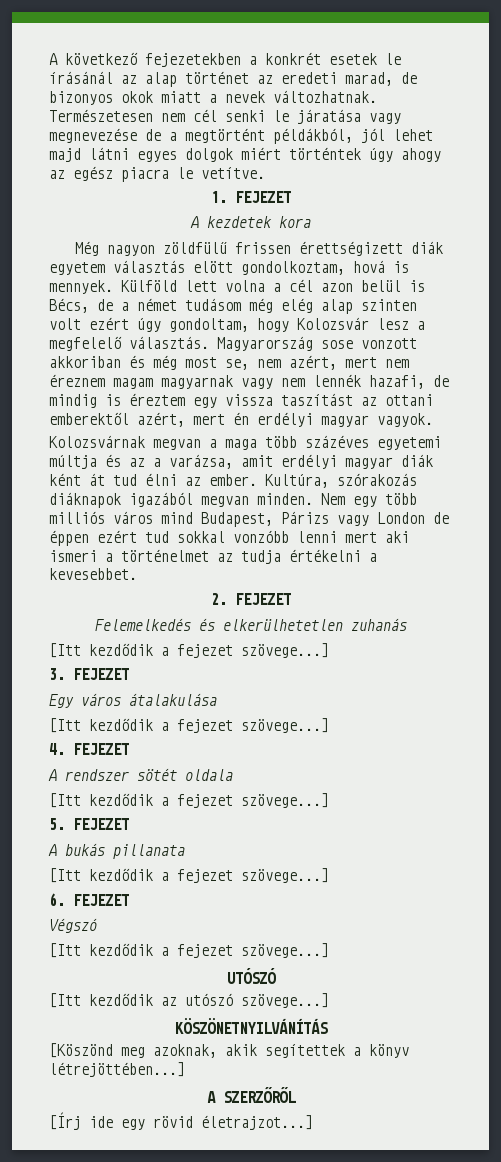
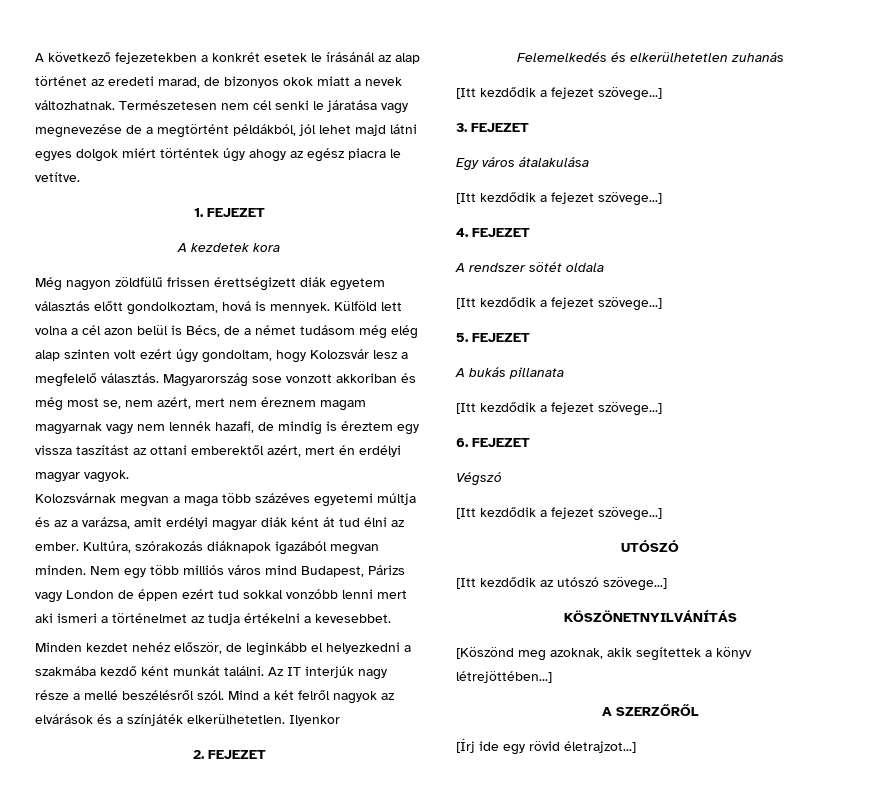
- Még nagyon zöldfülű frissen érettségizett diák egyetem választás elött gondolkoztam, hová is mennyek.
+ Még nagyon zöldfülű frissen érettségizett diák egyetem választás előtt gondolkoztam, hová is mennyek.
+ Minden kezdet nehéz először, de leginkább el helyezkedni a szakmába kezdő ként munkát találni. Az IT interjúk nagy része a mellé beszélésről szól. Mind a két felről nagyok az elvárások és a színjáték elkerülhetetlen. Ilyenkor

